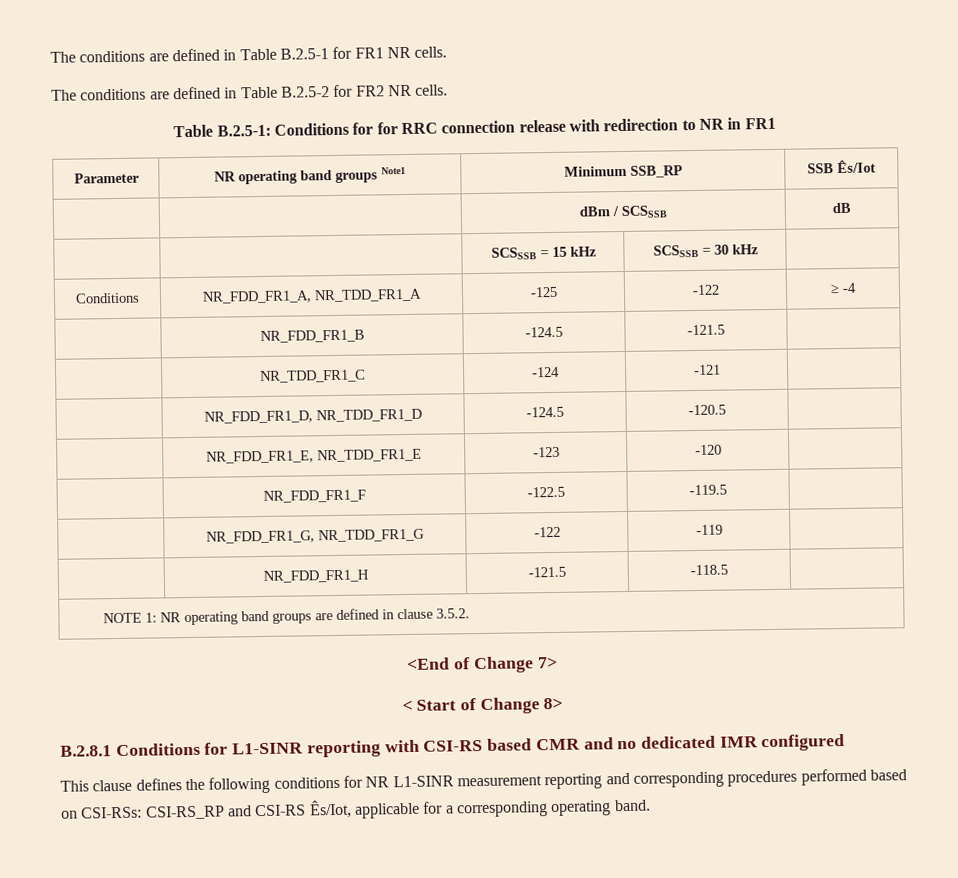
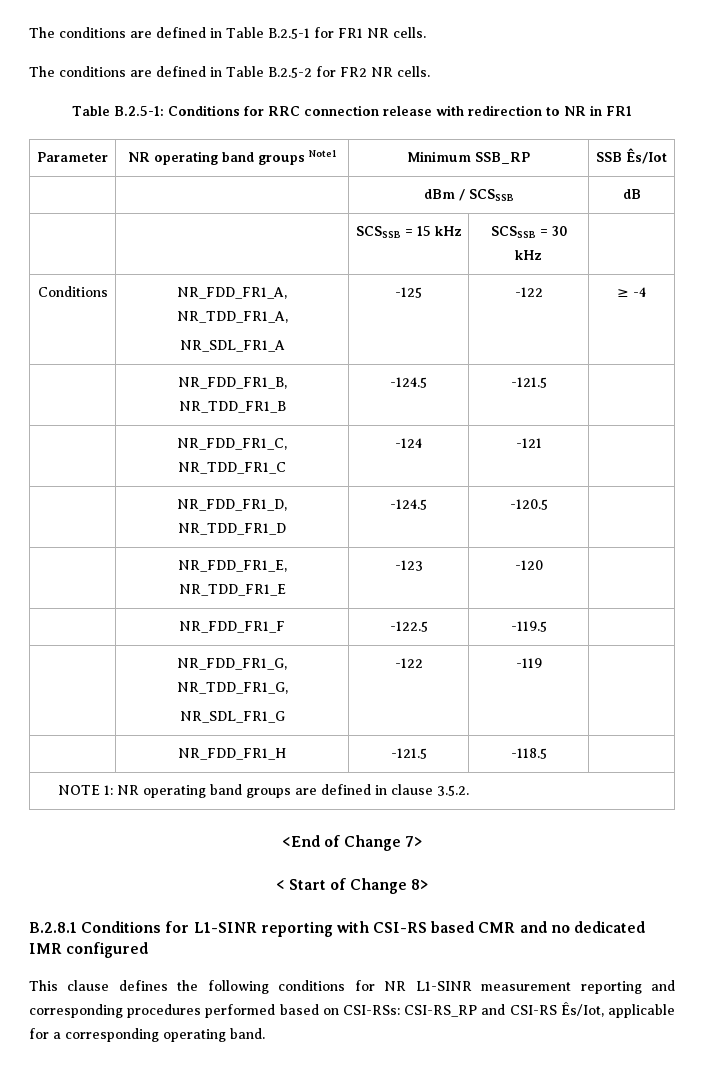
- Table B.2.5-1: Conditions for for RRC connection release with redirection to NR in FR1
+ Table B.2.5-1: Conditions for RRC connection release with redirection to NR in FR1
- Conditions | NR_FDD_FR1_A, NR_TDD_FR1_A | -125 | -122 | ≥ -4
+ Conditions | NR_FDD_FR1_A, NR_TDD_FR1_A,
+ NR_SDL_FR1_A | -125 | -122 | ≥ -4
- | NR_FDD_FR1_B | -124.5 | -121.5 |
+ | NR_FDD_FR1_B, NR_TDD_FR1_B | -124.5 | -121.5 |
- | NR_TDD_FR1_C | -124 | -121 |
+ | NR_FDD_FR1_C, NR_TDD_FR1_C | -124 | -121 |
- | NR_FDD_FR1_G, NR_TDD_FR1_G | -122 | -119 |
+ | NR_FDD_FR1_G, NR_TDD_FR1_G,
+ NR_SDL_FR1_G | -122 | -119 |

